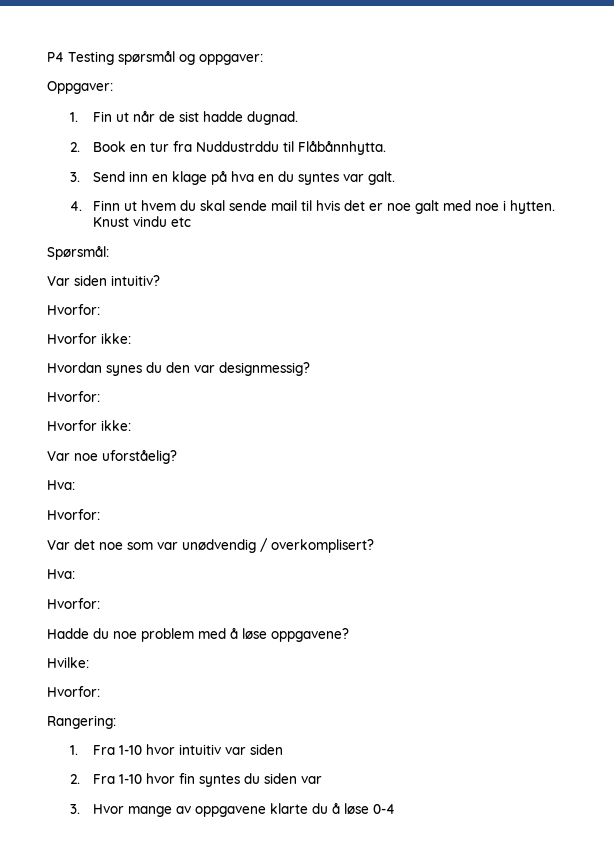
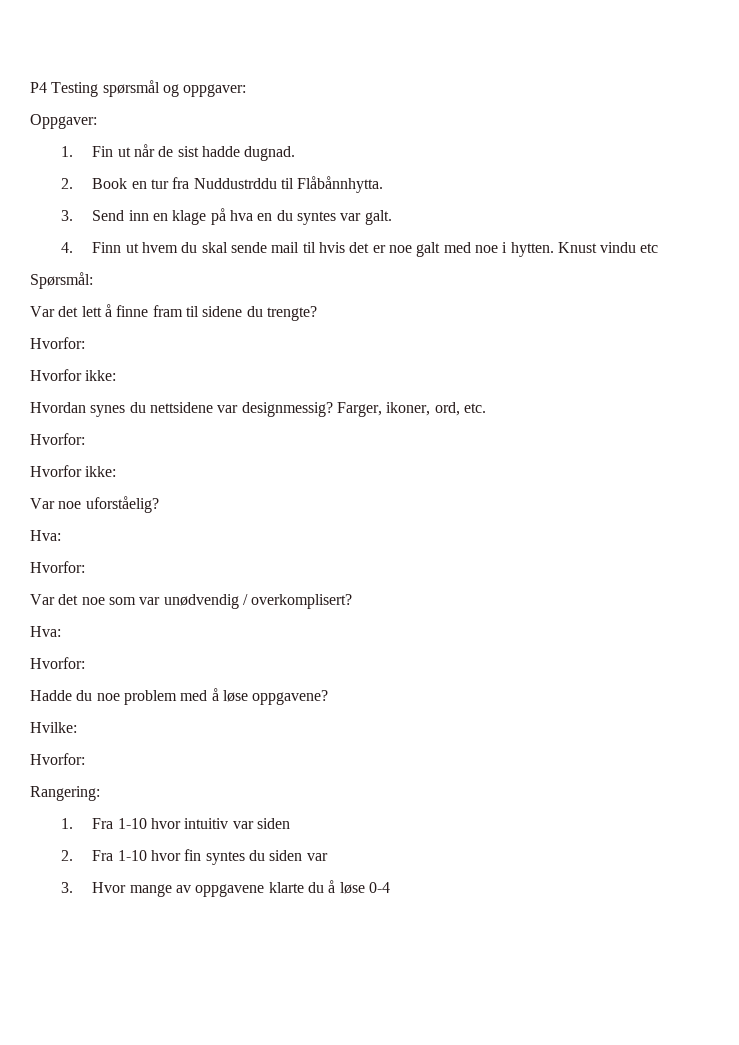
- Var siden intuitiv?
+ Var det lett å finne fram til sidene du trengte?
- Hvordan synes du den var designmessig?
+ Hvordan synes du nettsidene var designmessig? Farger, ikoner, ord, etc.

